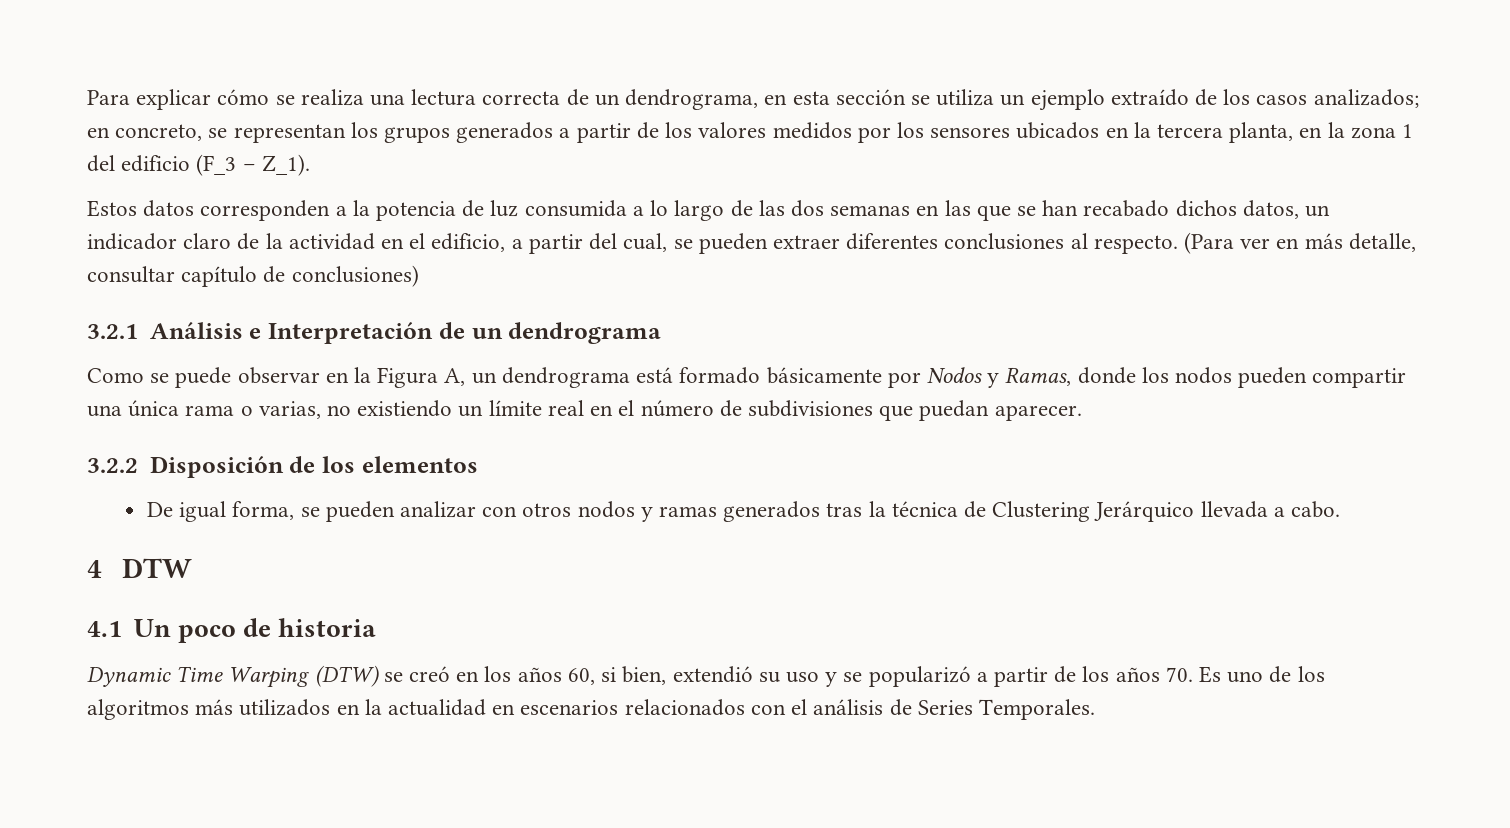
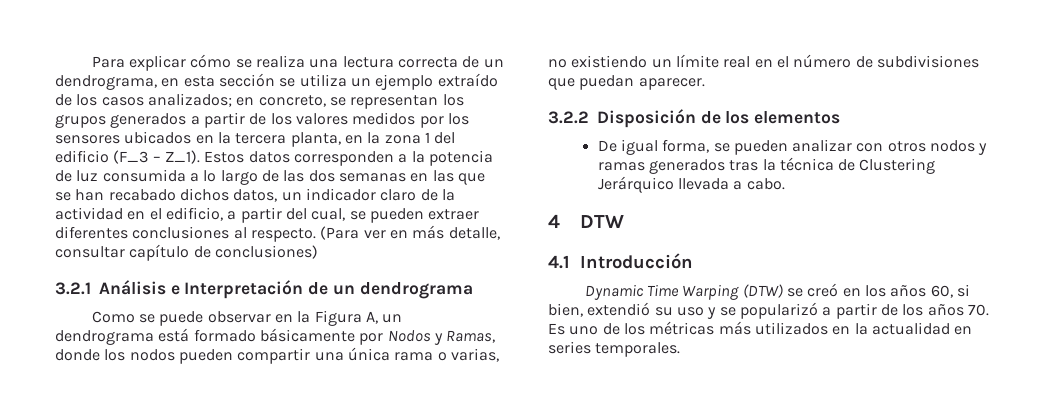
- en concreto, se representan los grupos generados a partir de los valores medidos por los sensores ubicados en la tercera planta, en la zona 1 del edificio (F_3 – Z_1).
- Estos datos corresponden a la potencia de luz consumida a lo largo de las dos semanas en las que se han recabado dichos datos, un indicador claro de la actividad en el edificio, a partir del cual, se pueden extraer diferentes conclusiones al respecto.
+ en concreto, se representan los grupos generados a partir de los valores medidos por los sensores ubicados en la tercera planta, en la zona 1 del edificio (F_3 – Z_1). Estos datos corresponden a la potencia de luz consumida a lo largo de las dos semanas en las que se han recabado dichos datos, un indicador claro de la actividad en el edificio, a partir del cual, se pueden extraer diferentes conclusiones al respecto.
- 4.1 Un poco de historia
+ 4.1 Introducción
- Dynamic Time Warping (DTW) se creó en los años 60, si bien, extendió su uso y se popularizó a partir de los años 70. Es uno de los algoritmos más utilizados en la actualidad en escenarios relacionados con el análisis de Series Temporales.
+ Dynamic Time Warping (DTW) se creó en los años 60, si bien, extendió su uso y se popularizó a partir de los años 70. Es uno de los métricas más utilizados en la actualidad en series temporales.

